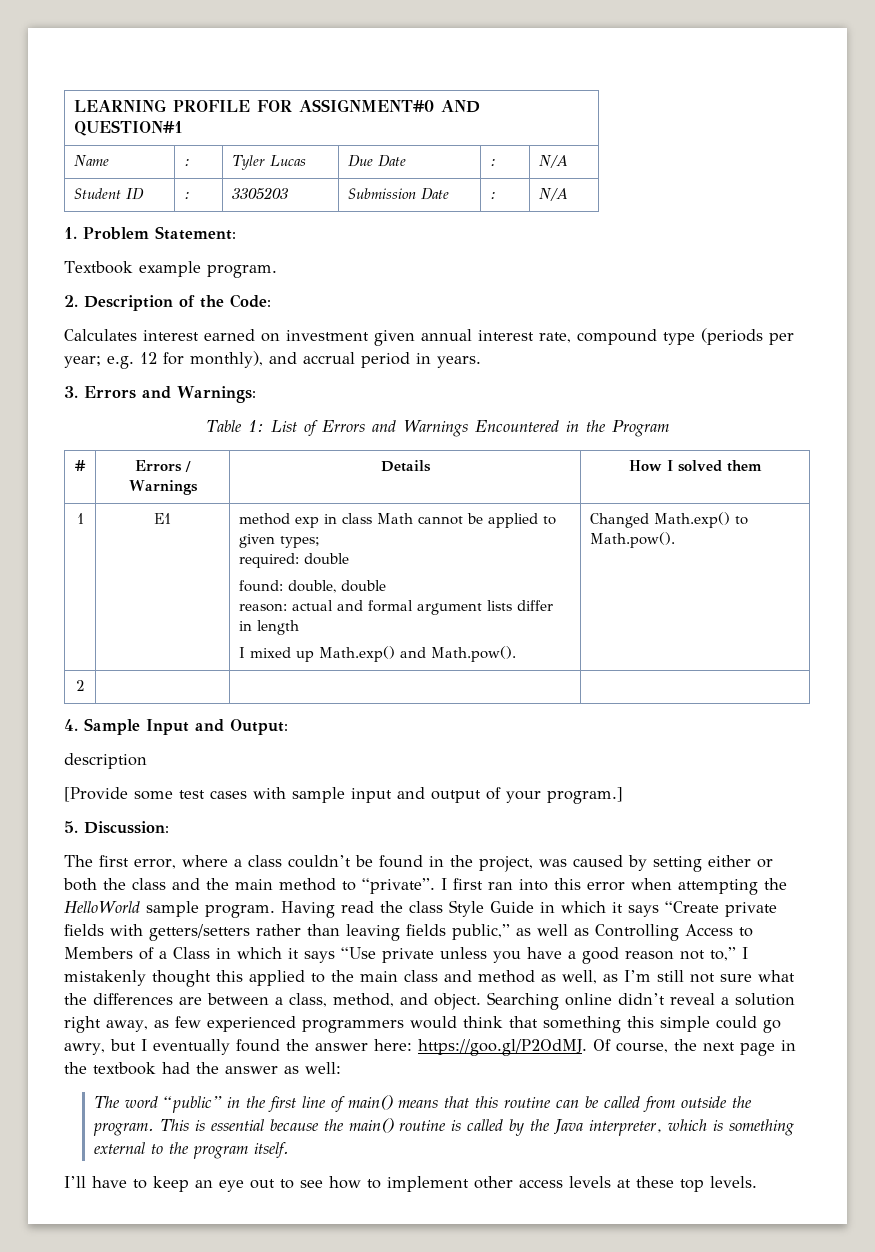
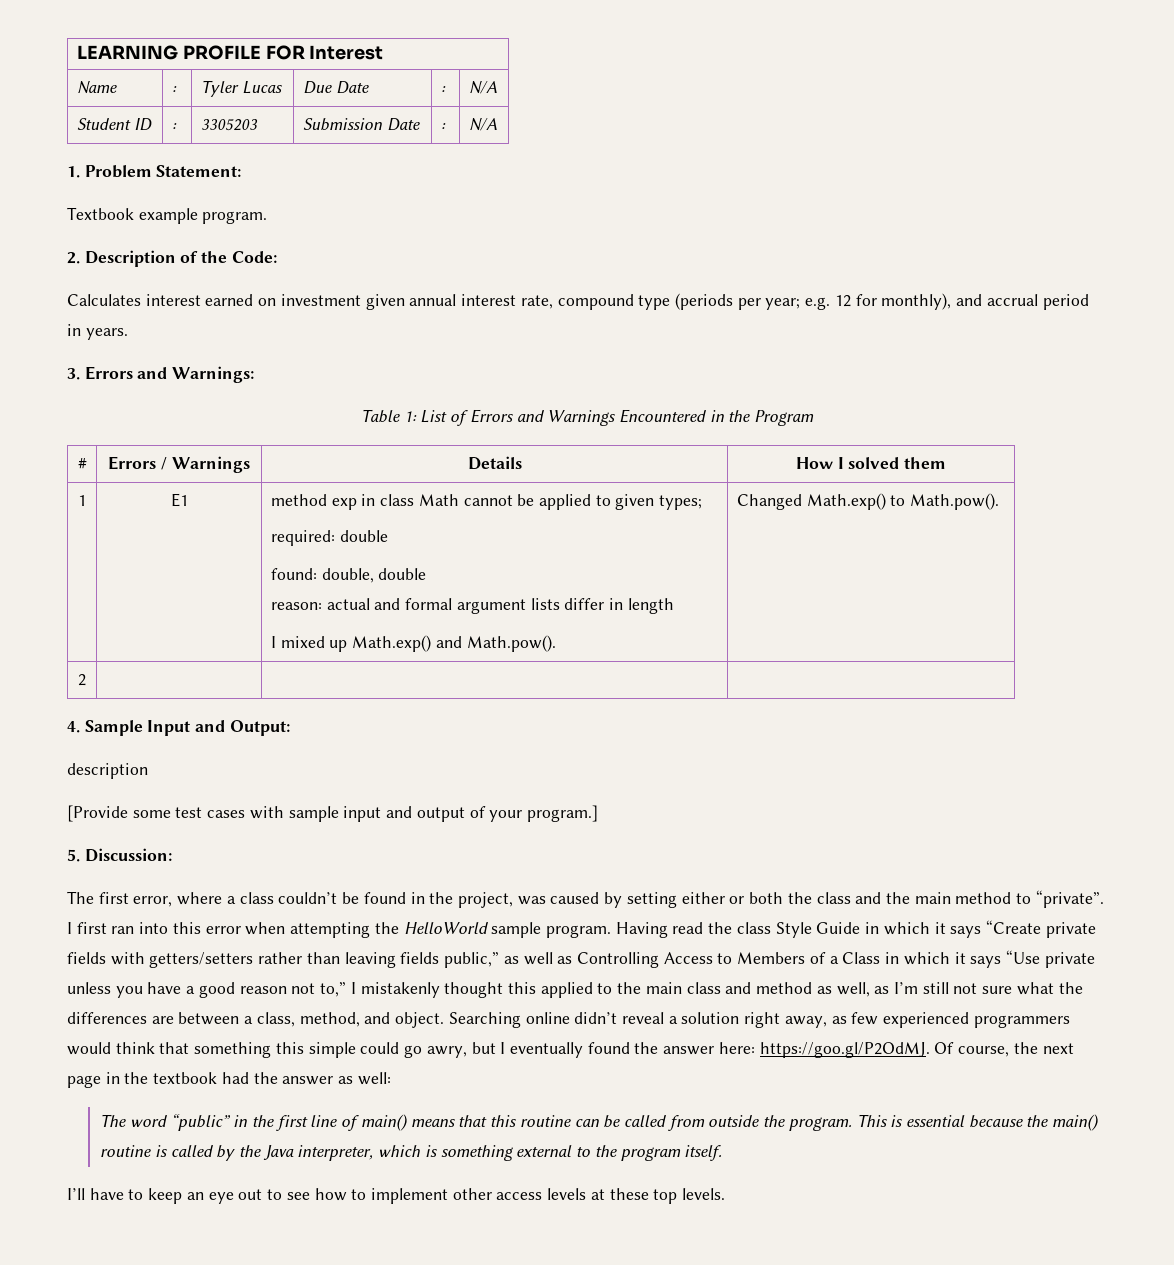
- LEARNING PROFILE FOR ASSIGNMENT#0 AND QUESTION#1
+ LEARNING PROFILE FOR Interest

